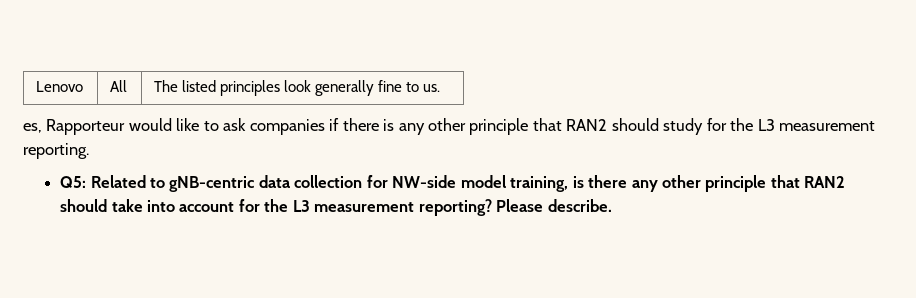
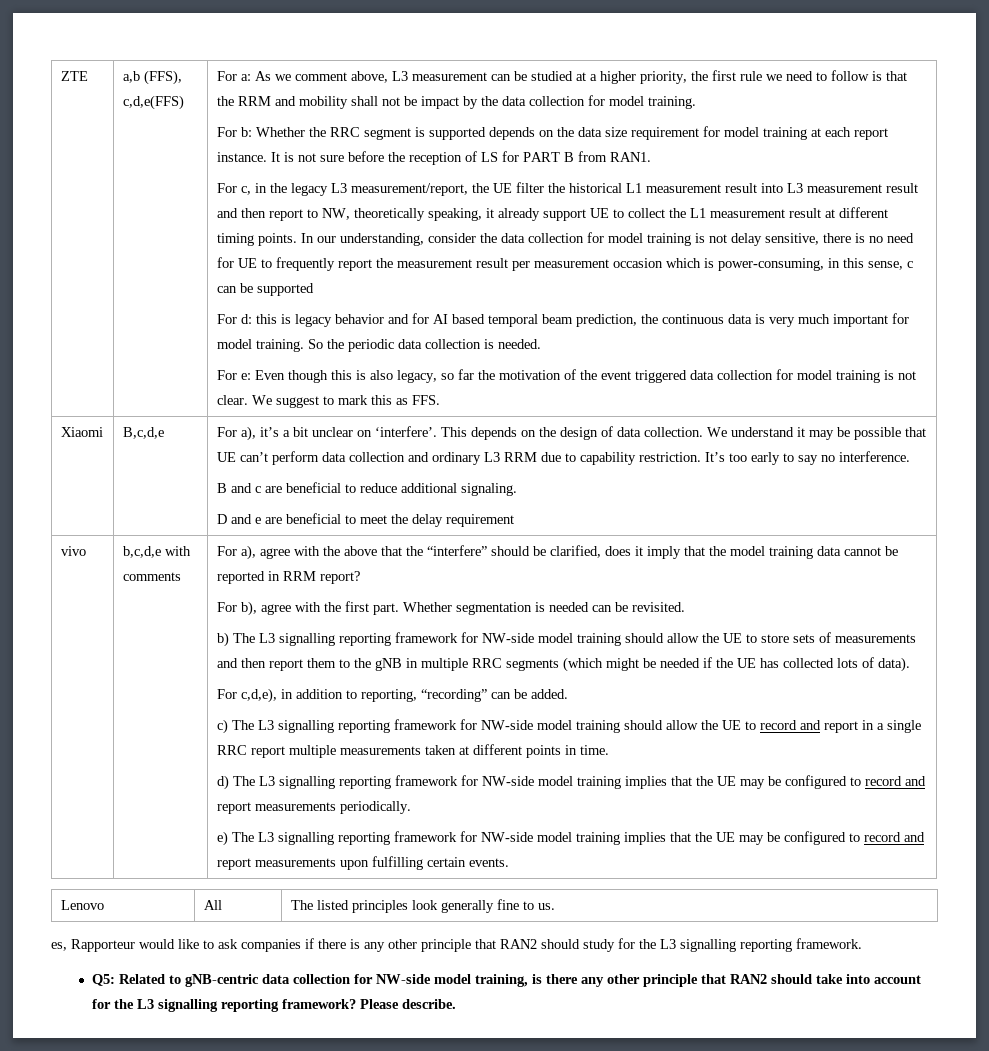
+ ZTE | a,b (FFS), c,d,e(FFS) | For a: As we comment above, L3 measurement can be studied at a higher priority, the first rule we need to follow is that the RRM and mobility shall not be impact by the data collection for model training.
+ For b: Whether the RRC segment is supported depends on the data size requirement for model training at each report instance. It is not sure before the reception of LS for PART B from RAN1.
+ For c, in the legacy L3 measurement/report, the UE filter the historical L1 measurement result into L3 measurement result and then report to NW, theoretically speaking, it already support UE to collect the L1 measurement result at different timing points. In our understanding, consider the data collection for model training is not delay sensitive, there is no need for UE to frequently report the measurement result per measurement occasion which is power-consuming, in this sense, c can be supported
+ For d: this is legacy behavior and for AI based temporal beam prediction, the continuous data is very much important for model training. So the periodic data collection is needed.
+ For e: Even though this is also legacy, so far the motivation of the event triggered data collection for model training is not clear. We suggest to mark this as FFS.
+ Xiaomi | B,c,d,e | For a), it’s a bit unclear on ‘interfere’. This depends on the design of data collection. We understand it may be possible that UE can’t perform data collection and ordinary L3 RRM due to capability restriction. It’s too early to say no interference.
+ B and c are beneficial to reduce additional signaling.
+ D and e are beneficial to meet the delay requirement
+ vivo | b,c,d,e with comments | For a), agree with the above that the “interfere” should be clarified, does it imply that the model training data cannot be reported in RRM report?
+ For b), agree with the first part. Whether segmentation is needed can be revisited.
+ b) The L3 signalling reporting framework for NW-side model training should allow the UE to store sets of measurements and then report them to the gNB in multiple RRC segments (which might be needed if the UE has collected lots of data).
+ For c,d,e), in addition to reporting, “recording” can be added.
+ c) The L3 signalling reporting framework for NW-side model training should allow the UE to record and report in a single RRC report multiple measurements taken at different points in time.
+ d) The L3 signalling reporting framework for NW-side model training implies that the UE may be configured to record and report measurements periodically.
+ e) The L3 signalling reporting framework for NW-side model training implies that the UE may be configured to record and report measurements upon fulfilling certain events.
- es, Rapporteur would like to ask companies if there is any other principle that RAN2 should study for the L3 measurement reporting.
+ es, Rapporteur would like to ask companies if there is any other principle that RAN2 should study for the L3 signalling reporting framework.
- Q5: Related to gNB-centric data collection for NW-side model training, is there any other principle that RAN2 should take into account for the L3 measurement reporting?
+ Q5: Related to gNB-centric data collection for NW-side model training, is there any other principle that RAN2 should take into account for the L3 signalling reporting framework?

